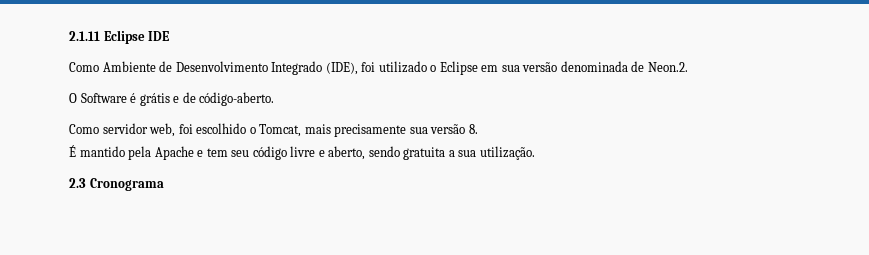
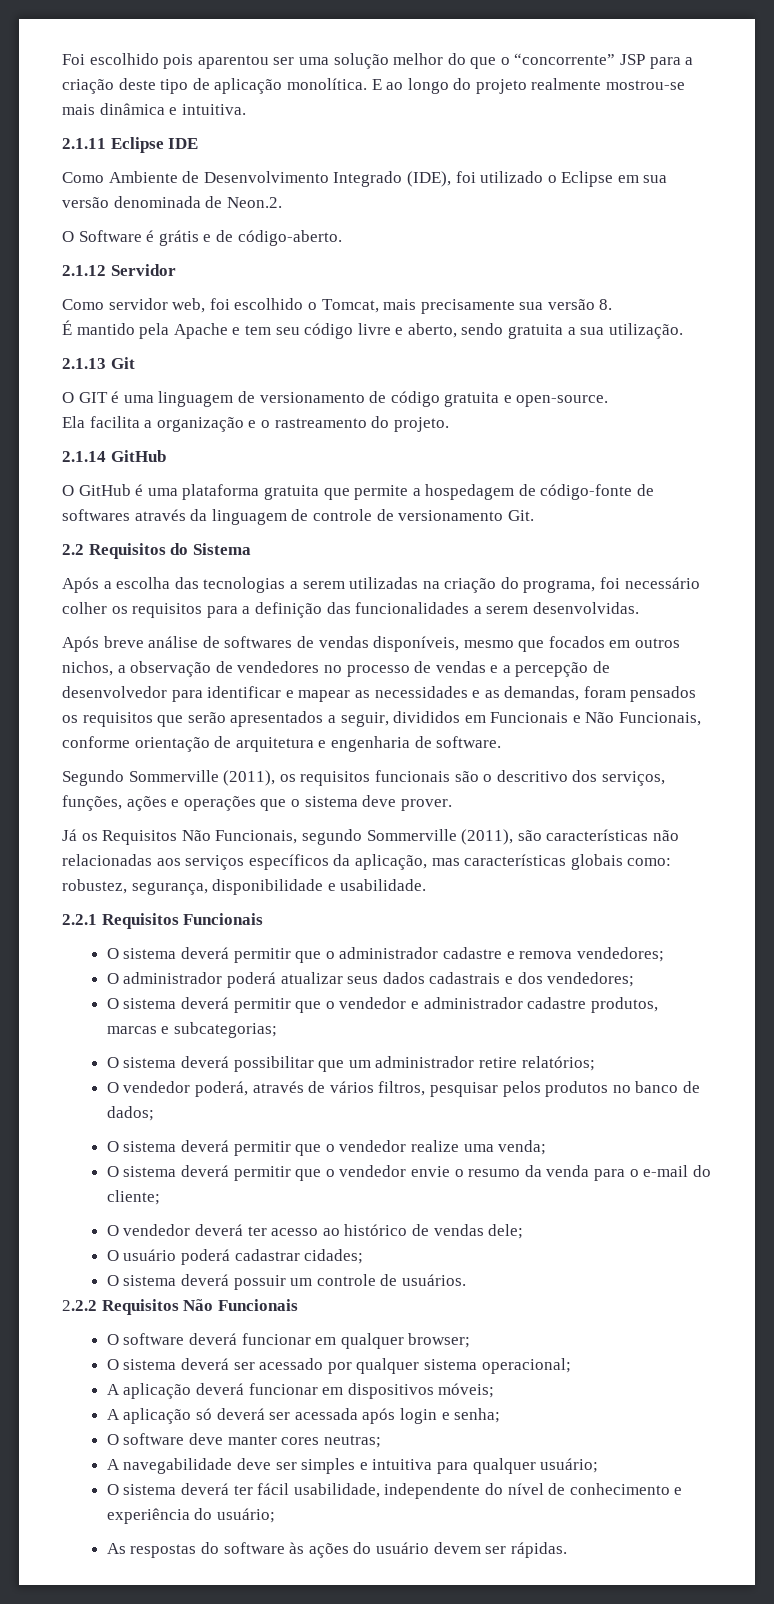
+ Foi escolhido pois aparentou ser uma solução melhor do que o “concorrente” JSP para a criação deste tipo de aplicação monolítica. E ao longo do projeto realmente mostrou-se mais dinâmica e intuitiva.
+ 2.1.12 Servidor
- 2.3 Cronograma
+ 2.1.13 Git
+ O GIT é uma linguagem de versionamento de código gratuita e open-source.
+ Ela facilita a organização e o rastreamento do projeto.
+ 2.1.14 GitHub
+ O GitHub é uma plataforma gratuita que permite a hospedagem de código-fonte de softwares através da linguagem de controle de versionamento Git.
+ 2.2 Requisitos do Sistema
+ Após a escolha das tecnologias a serem utilizadas na criação do programa, foi necessário colher os requisitos para a definição das funcionalidades a serem desenvolvidas.
+ Após breve análise de softwares de vendas disponíveis, mesmo que focados em outros nichos, a observação de vendedores no processo de vendas e a percepção de desenvolvedor para identificar e mapear as necessidades e as demandas, foram pensados os requisitos que serão apresentados a seguir, divididos em Funcionais e Não Funcionais, conforme orientação de arquitetura e engenharia de software.
+ Segundo Sommerville (2011), os requisitos funcionais são o descritivo dos serviços, funções, ações e operações que o sistema deve prover.
+ Já os Requisitos Não Funcionais, segundo Sommerville (2011), são características não relacionadas aos serviços específicos da aplicação, mas características globais como: robustez, segurança, disponibilidade e usabilidade.
+ 2.2.1 Requisitos Funcionais
+ O sistema deverá permitir que o administrador cadastre e remova vendedores;
+ O administrador poderá atualizar seus dados cadastrais e dos vendedores;
+ O sistema deverá permitir que o vendedor e administrador cadastre produtos, marcas e subcategorias;
+ O sistema deverá possibilitar que um administrador retire relatórios;
+ O vendedor poderá, através de vários filtros, pesquisar pelos produtos no banco de dados;
+ O sistema deverá permitir que o vendedor realize uma venda;
+ O sistema deverá permitir que o vendedor envie o resumo da venda para o e-mail do cliente;
+ O vendedor deverá ter acesso ao histórico de vendas dele;
+ O usuário poderá cadastrar cidades;
+ O sistema deverá possuir um controle de usuários.
+ 2.2.2 Requisitos Não Funcionais
+ O software deverá funcionar em qualquer browser;
+ O sistema deverá ser acessado por qualquer sistema operacional;
+ A aplicação deverá funcionar em dispositivos móveis;
+ A aplicação só deverá ser acessada após login e senha;
+ O software deve manter cores neutras;
+ A navegabilidade deve ser simples e intuitiva para qualquer usuário;
+ O sistema deverá ter fácil usabilidade, independente do nível de conhecimento e experiência do usuário;
+ As respostas do software às ações do usuário devem ser rápidas.

